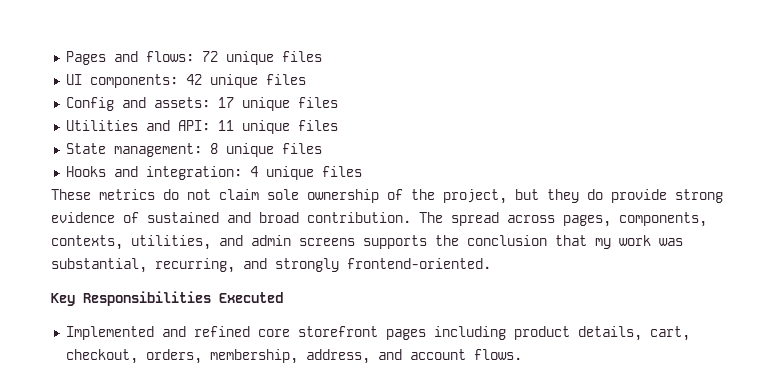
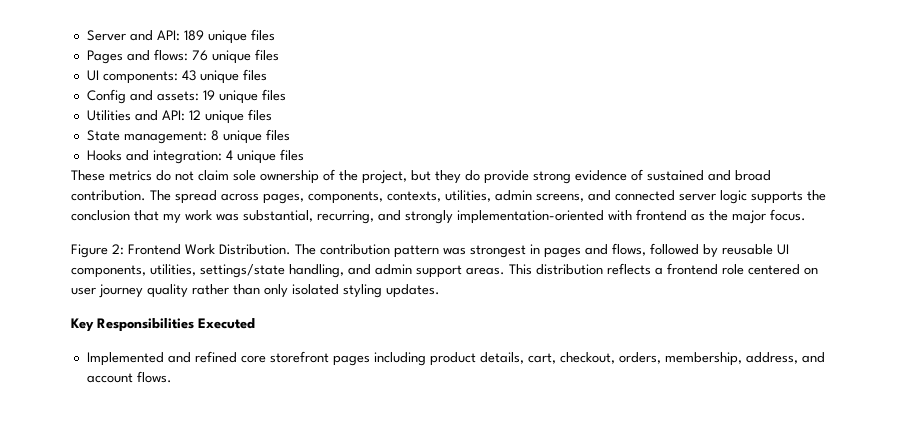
+ Server and API: 189 unique files
- Pages and flows: 72 unique files
+ Pages and flows: 76 unique files
- UI components: 42 unique files
+ UI components: 43 unique files
- Config and assets: 17 unique files
+ Config and assets: 19 unique files
- Utilities and API: 11 unique files
+ Utilities and API: 12 unique files
- The spread across pages, components, contexts, utilities, and admin screens supports the conclusion that my work was substantial, recurring, and strongly frontend-oriented.
+ The spread across pages, components, contexts, utilities, admin screens, and connected server logic supports the conclusion that my work was substantial, recurring, and strongly implementation-oriented with frontend as the major focus.
+ Figure 2: Frontend Work Distribution. The contribution pattern was strongest in pages and flows, followed by reusable UI components, utilities, settings/state handling, and admin support areas. This distribution reflects a frontend role centered on user journey quality rather than only isolated styling updates.

